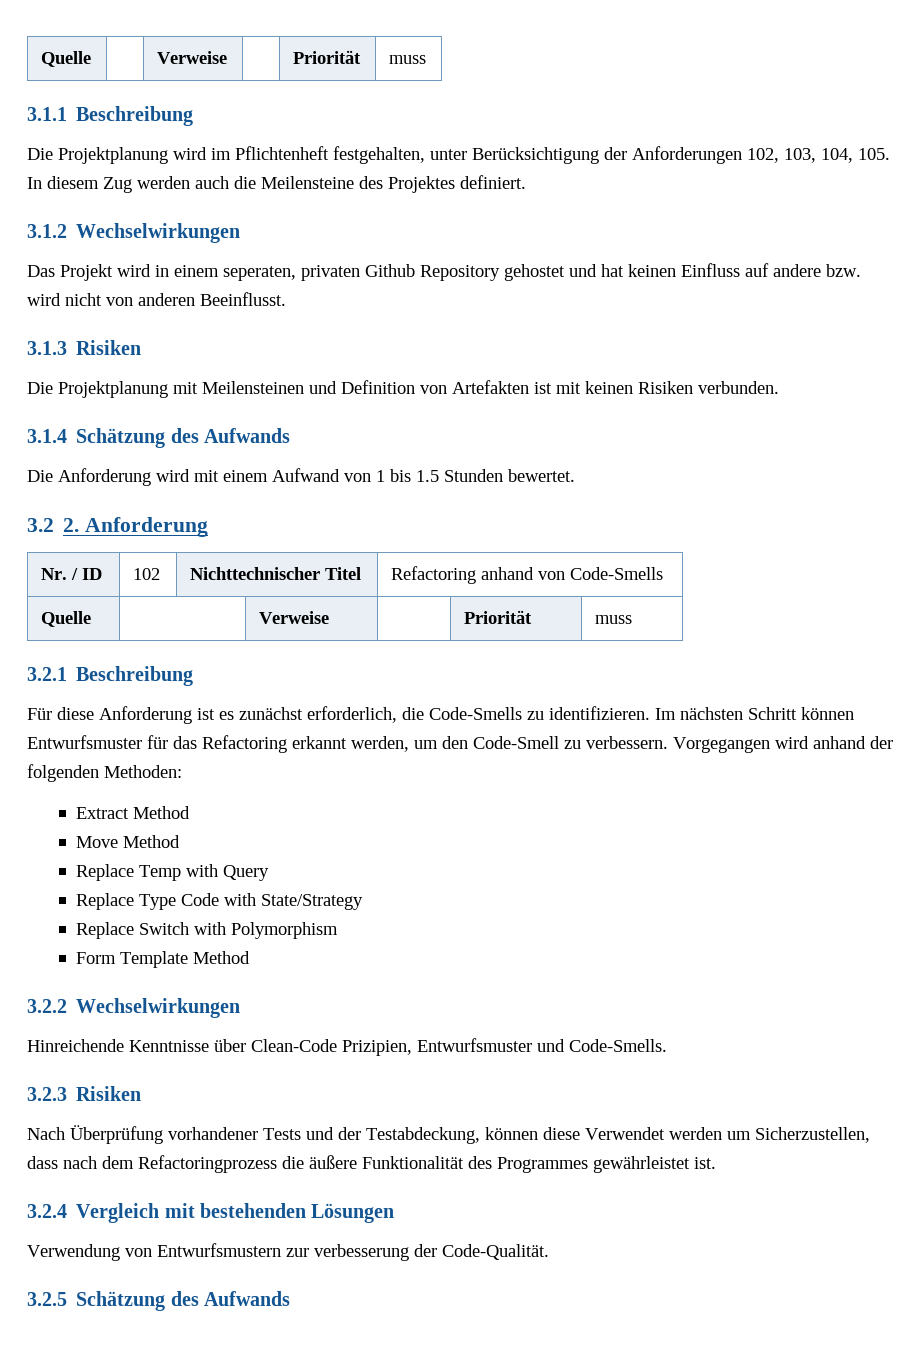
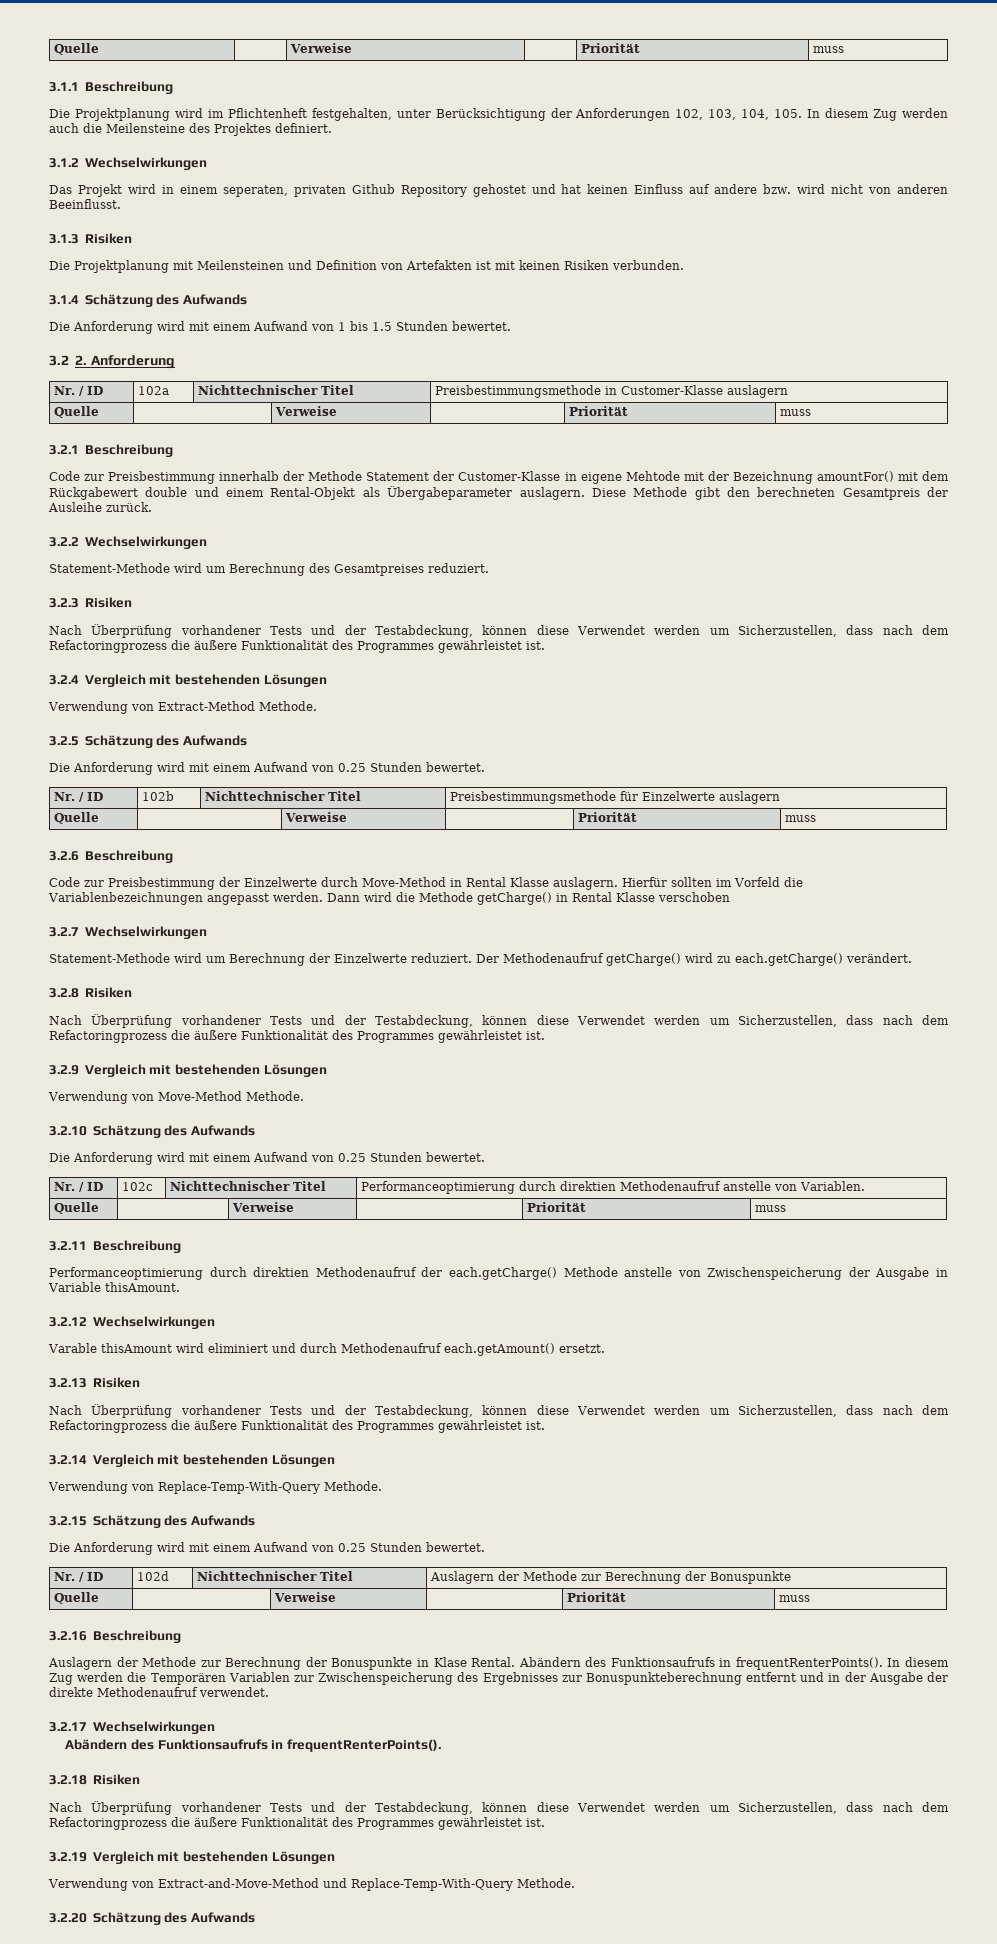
- Nr. / ID | 102 | Nichttechnischer Titel | Refactoring anhand von Code-Smells
+ Nr. / ID | 102a | Nichttechnischer Titel | Preisbestimmungsmethode in Customer-Klasse auslagern
- Für diese Anforderung ist es zunächst erforderlich, die Code-Smells zu identifizieren. Im nächsten Schritt können Entwurfsmuster für das Refactoring erkannt werden, um den Code-Smell zu verbessern. Vorgegangen wird anhand der folgenden Methoden:
- Extract Method
- Move Method
- Replace Temp with Query
- Replace Type Code with State/Strategy
- Replace Switch with Polymorphism
- Form Template Method
+ Code zur Preisbestimmung innerhalb der Methode Statement der Customer-Klasse in eigene Mehtode mit der Bezeichnung amountFor() mit dem Rückgabewert double und einem Rental-Objekt als Übergabeparameter auslagern. Diese Methode gibt den berechneten Gesamtpreis der Ausleihe zurück.
  3.2.2 Wechselwirkungen
- Hinreichende Kenntnisse über Clean-Code Prizipien, Entwurfsmuster und Code-Smells.
+ Statement-Methode wird um Berechnung des Gesamtpreises reduziert.
- Verwendung von Entwurfsmustern zur verbesserung der Code-Qualität.
+ Verwendung von Extract-Method Methode.
  3.2.5 Schätzung des Aufwands
+ Die Anforderung wird mit einem Aufwand von 0.25 Stunden bewertet.
+ Nr. / ID | 102b | Nichttechnischer Titel | Preisbestimmungsmethode für Einzelwerte auslagern
+ Quelle | | Verweise | | Priorität | muss
+ 3.2.6 Beschreibung
+ Code zur Preisbestimmung der Einzelwerte durch Move-Method in Rental Klasse auslagern. Hierfür sollten im Vorfeld die Variablenbezeichnungen angepasst werden. Dann wird die Methode getCharge() in Rental Klasse verschoben
+ 3.2.7 Wechselwirkungen
+ Statement-Methode wird um Berechnung der Einzelwerte reduziert. Der Methodenaufruf getCharge() wird zu each.getCharge() verändert.
+ 3.2.8 Risiken
+ Nach Überprüfung vorhandener Tests und der Testabdeckung, können diese Verwendet werden um Sicherzustellen, dass nach dem Refactoringprozess die äußere Funktionalität des Programmes gewährleistet ist.
+ 3.2.9 Vergleich mit bestehenden Lösungen
+ Verwendung von Move-Method Methode.
+ 3.2.10 Schätzung des Aufwands
+ Die Anforderung wird mit einem Aufwand von 0.25 Stunden bewertet.
+ Nr. / ID | 102c | Nichttechnischer Titel | Performanceoptimierung durch direktien Methodenaufruf anstelle von Variablen.
+ Quelle | | Verweise | | Priorität | muss
+ 3.2.11 Beschreibung
+ Performanceoptimierung durch direktien Methodenaufruf der each.getCharge() Methode anstelle von Zwischenspeicherung der Ausgabe in Variable thisAmount.
+ 3.2.12 Wechselwirkungen
+ Varable thisAmount wird eliminiert und durch Methodenaufruf each.getAmount() ersetzt.
+ 3.2.13 Risiken
+ Nach Überprüfung vorhandener Tests und der Testabdeckung, können diese Verwendet werden um Sicherzustellen, dass nach dem Refactoringprozess die äußere Funktionalität des Programmes gewährleistet ist.
+ 3.2.14 Vergleich mit bestehenden Lösungen
+ Verwendung von Replace-Temp-With-Query Methode.
+ 3.2.15 Schätzung des Aufwands
+ Die Anforderung wird mit einem Aufwand von 0.25 Stunden bewertet.
+ Nr. / ID | 102d | Nichttechnischer Titel | Auslagern der Methode zur Berechnung der Bonuspunkte
+ Quelle | | Verweise | | Priorität | muss
+ 3.2.16 Beschreibung
+ Auslagern der Methode zur Berechnung der Bonuspunkte in Klase Rental. Abändern des Funktionsaufrufs in frequentRenterPoints(). In diesem Zug werden die Temporären Variablen zur Zwischenspeicherung des Ergebnisses zur Bonuspunkteberechnung entfernt und in der Ausgabe der direkte Methodenaufruf verwendet.
+ 3.2.17 Wechselwirkungen
+ Abändern des Funktionsaufrufs in frequentRenterPoints().
+ 3.2.18 Risiken
+ Nach Überprüfung vorhandener Tests und der Testabdeckung, können diese Verwendet werden um Sicherzustellen, dass nach dem Refactoringprozess die äußere Funktionalität des Programmes gewährleistet ist.
+ 3.2.19 Vergleich mit bestehenden Lösungen
+ Verwendung von Extract-and-Move-Method und Replace-Temp-With-Query Methode.
+ 3.2.20 Schätzung des Aufwands

